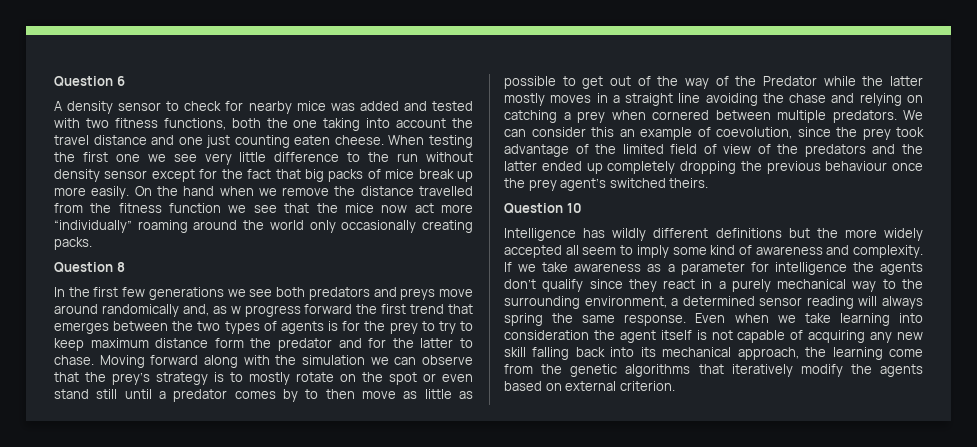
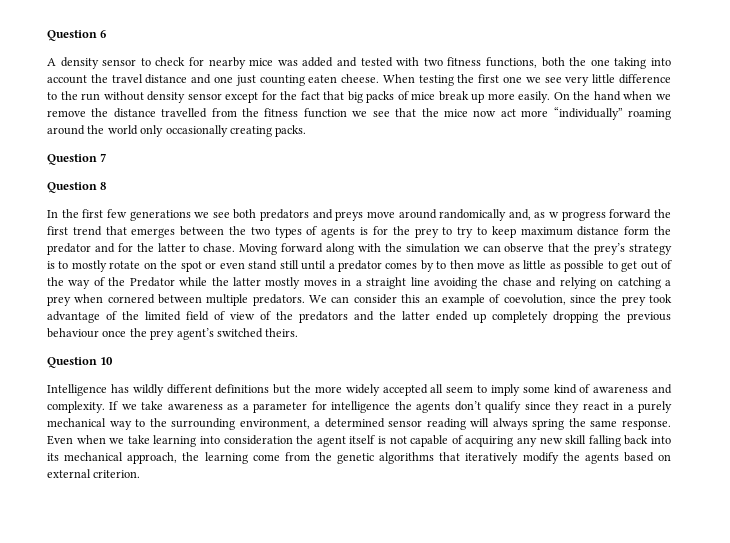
+ Question 7

